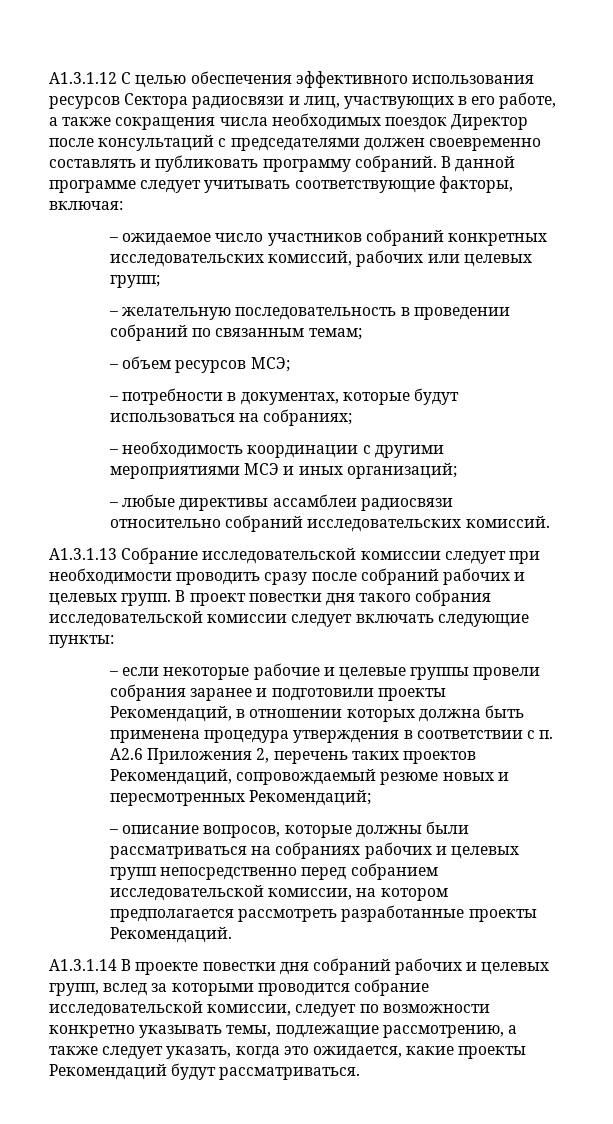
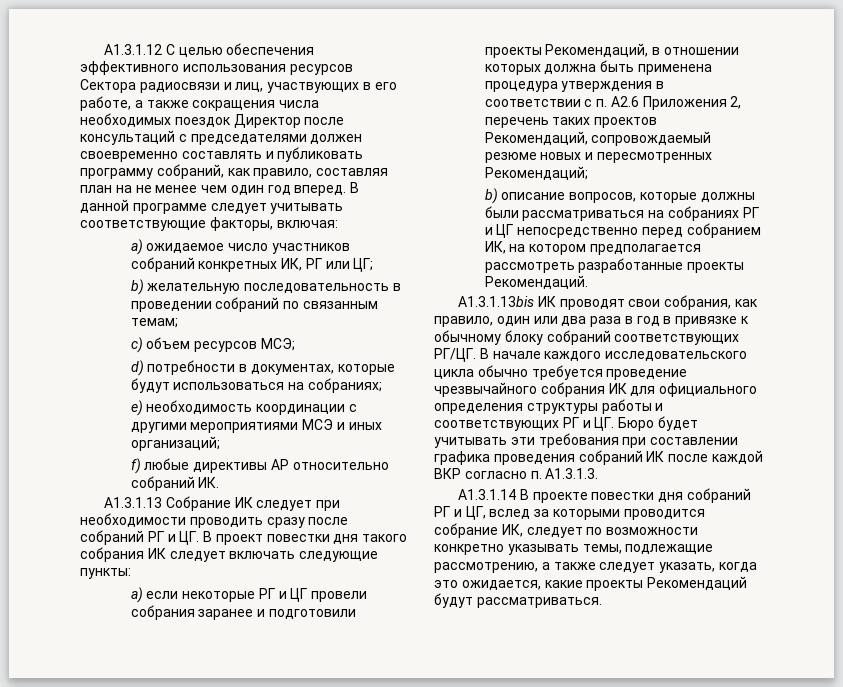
- А1.3.1.12 С целью обеспечения эффективного использования ресурсов Сектора радиосвязи и лиц, участвующих в его работе, а также сокращения числа необходимых поездок Директор после консультаций с председателями должен своевременно составлять и публиковать программу собраний.
+ А1.3.1.12 С целью обеспечения эффективного использования ресурсов Сектора радиосвязи и лиц, участвующих в его работе, а также сокращения числа необходимых поездок Директор после консультаций с председателями должен своевременно составлять и публиковать программу собраний, как правило, составляя план на не менее чем один год вперед.
- – ожидаемое число участников собраний конкретных исследовательских комиссий, рабочих или целевых групп;
- – желательную последовательность в проведении собраний по связанным темам;
+ a) ожидаемое число участников собраний конкретных ИК, РГ или ЦГ;
+ b) желательную последовательность в проведении собраний по связанным темам;
- – объем ресурсов МСЭ;
+ c) объем ресурсов МСЭ;
- – потребности в документах, которые будут использоваться на собраниях;
+ d) потребности в документах, которые будут использоваться на собраниях;
- – необходимость координации с другими мероприятиями МСЭ и иных организаций;
+ e) необходимость координации с другими мероприятиями МСЭ и иных организаций;
- – любые директивы ассамблеи радиосвязи относительно собраний исследовательских комиссий.
+ f) любые директивы АР относительно собраний ИК.
- А1.3.1.13 Собрание исследовательской комиссии следует при необходимости проводить сразу после собраний рабочих и целевых групп. В проект повестки дня такого собрания исследовательской комиссии следует включать следующие пункты:
+ А1.3.1.13 Собрание ИК следует при необходимости проводить сразу после собраний РГ и ЦГ. В проект повестки дня такого собрания ИК следует включать следующие пункты:
- – если некоторые рабочие и целевые группы провели собрания заранее и подготовили проекты Рекомендаций, в отношении которых должна быть применена процедура утверждения в соответствии с п. A2.6 Приложения 2, перечень таких проектов Рекомендаций, сопровождаемый резюме новых и пересмотренных Рекомендаций;
+ a) если некоторые РГ и ЦГ провели собрания заранее и подготовили проекты Рекомендаций, в отношении которых должна быть применена процедура утверждения в соответствии с п. A2.6 Приложения 2, перечень таких проектов Рекомендаций, сопровождаемый резюме новых и пересмотренных Рекомендаций;
- – описание вопросов, которые должны были рассматриваться на собраниях рабочих и целевых групп непосредственно перед собранием исследовательской комиссии, на котором предполагается рассмотреть разработанные проекты Рекомендаций.
+ b) описание вопросов, которые должны были рассматриваться на собраниях РГ и ЦГ непосредственно перед собранием ИК, на котором предполагается рассмотреть разработанные проекты Рекомендаций.
+ A1.3.1.13bis ИК проводят свои собрания, как правило, один или два раза в год в привязке к обычному блоку собраний соответствующих РГ/ЦГ. В начале каждого исследовательского цикла обычно требуется проведение чрезвычайного собрания ИК для официального определения структуры работы и соответствующих РГ и ЦГ. Бюро будет учитывать эти требования при составлении графика проведения собраний ИК после каждой ВКР согласно п. A1.3.1.3.
- А1.3.1.14 В проекте повестки дня собраний рабочих и целевых групп, вслед за которыми проводится собрание исследовательской комиссии, следует по возможности конкретно указывать темы, подлежащие рассмотрению, а также следует указать, когда это ожидается, какие проекты Рекомендаций будут рассматриваться.
+ А1.3.1.14 В проекте повестки дня собраний РГ и ЦГ, вслед за которыми проводится собрание ИК, следует по возможности конкретно указывать темы, подлежащие рассмотрению, а также следует указать, когда это ожидается, какие проекты Рекомендаций будут рассматриваться.

